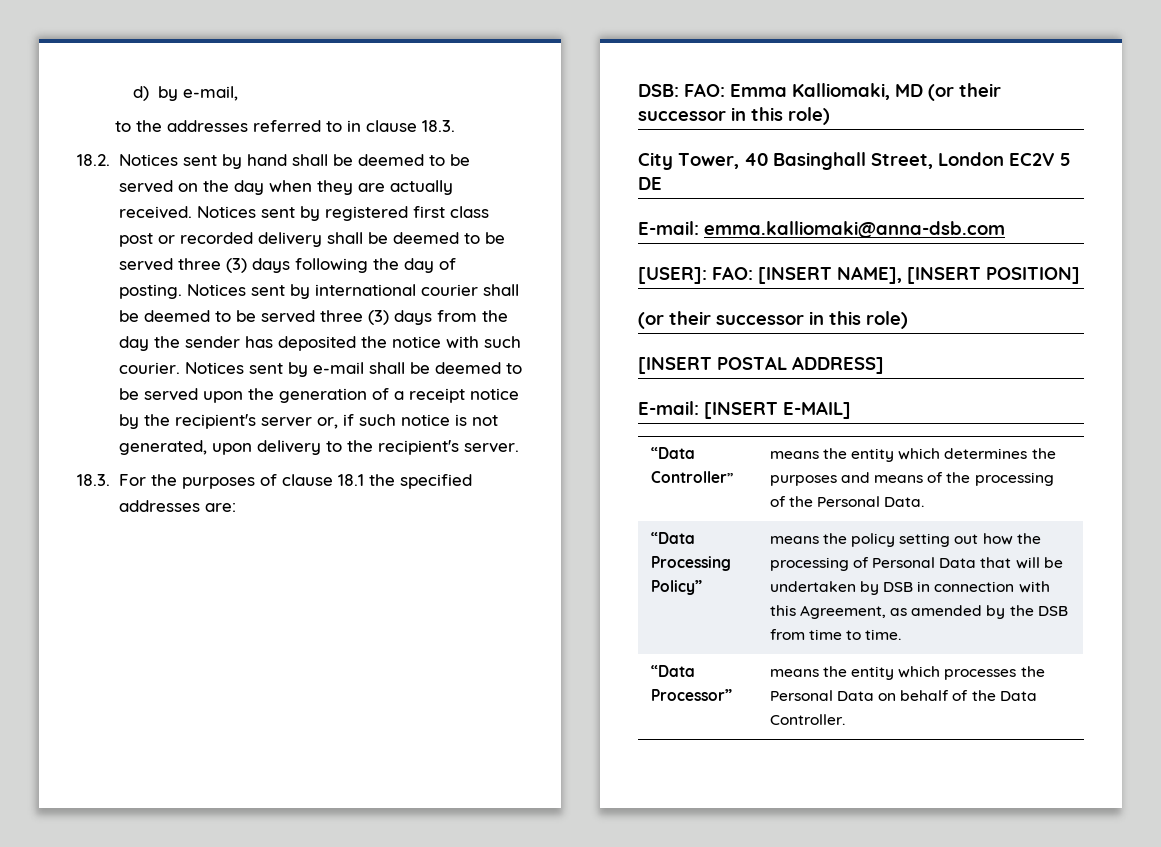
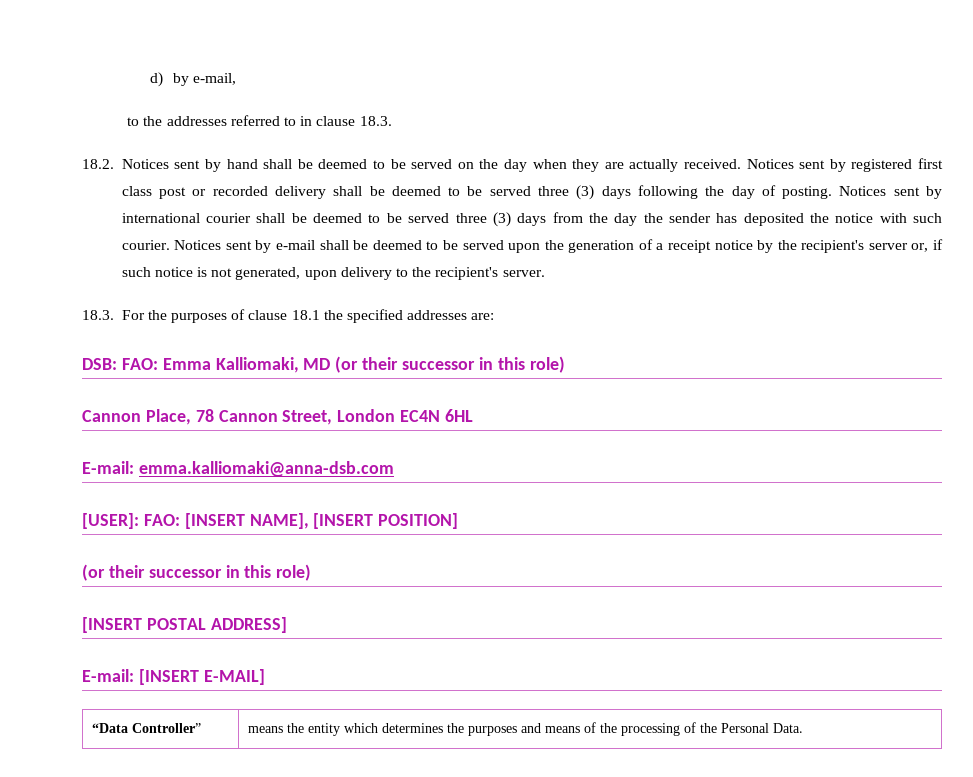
- City Tower, 40 Basinghall Street, London EC2V 5 DE
+ Cannon Place, 78 Cannon Street, London EC4N 6HL
- “Data Processing Policy” | means the policy setting out how the processing of Personal Data that will be undertaken by DSB in connection with this Agreement, as amended by the DSB from time to time.
- “Data Processor” | means the entity which processes the Personal Data on behalf of the Data Controller.

